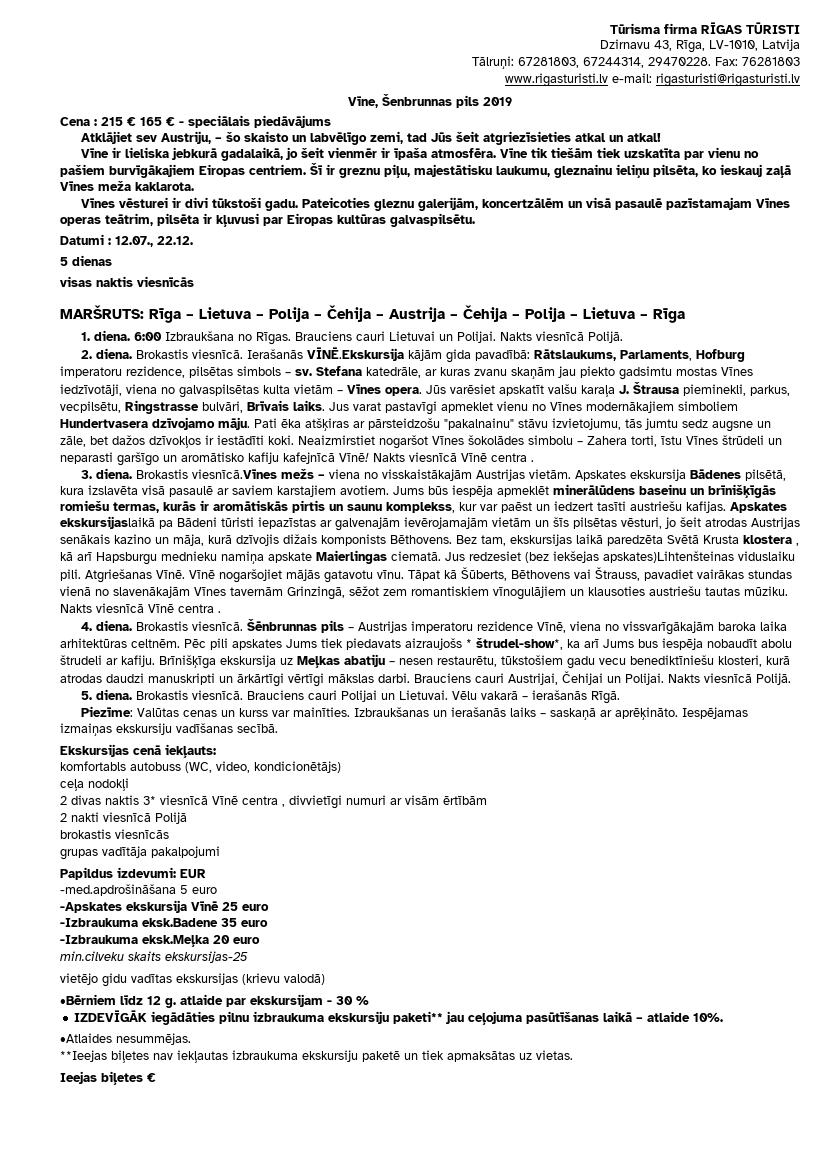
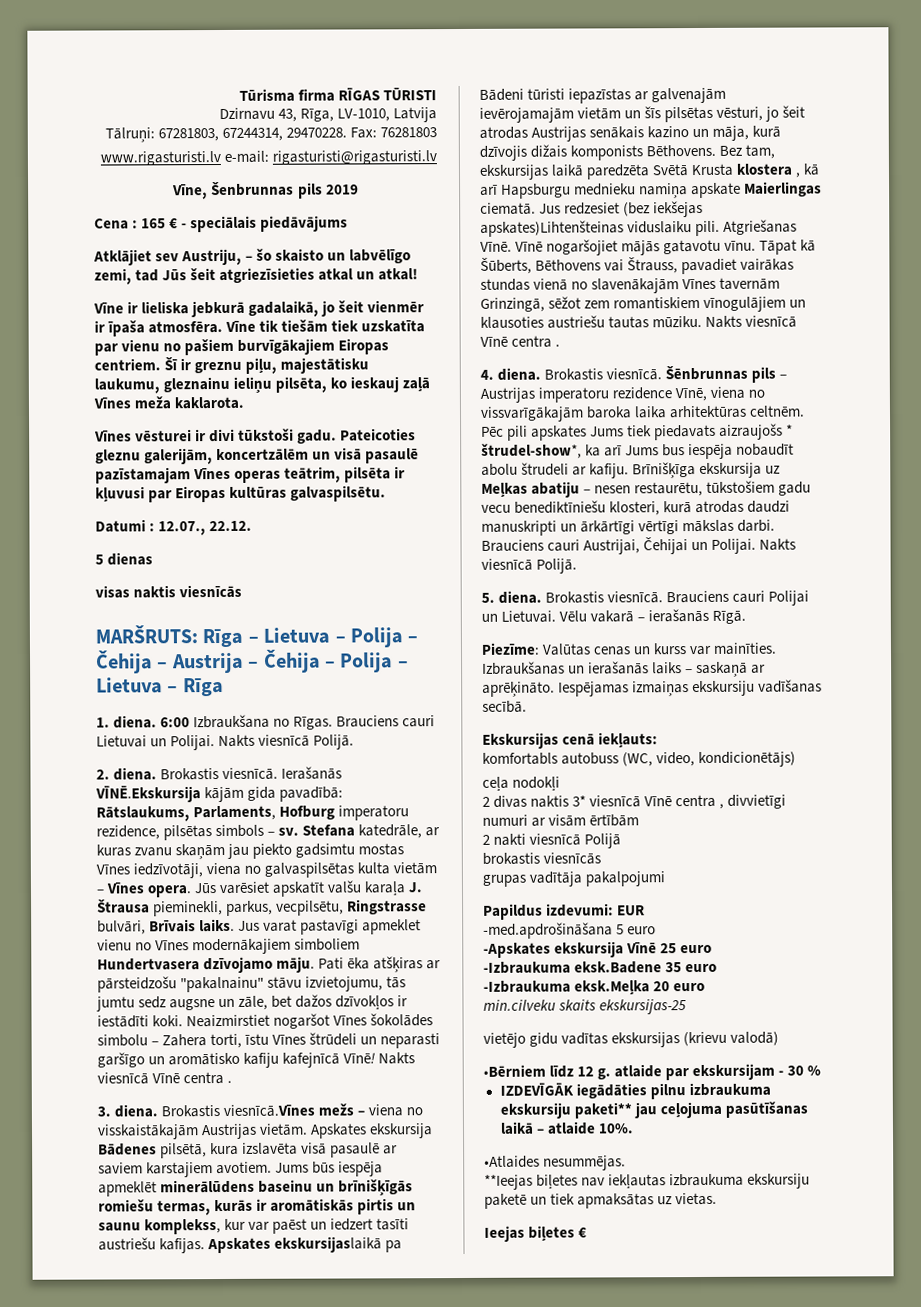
- Cena : 215 € 165 € - speciālais piedāvājums
+ Cena : 165 € - speciālais piedāvājums

